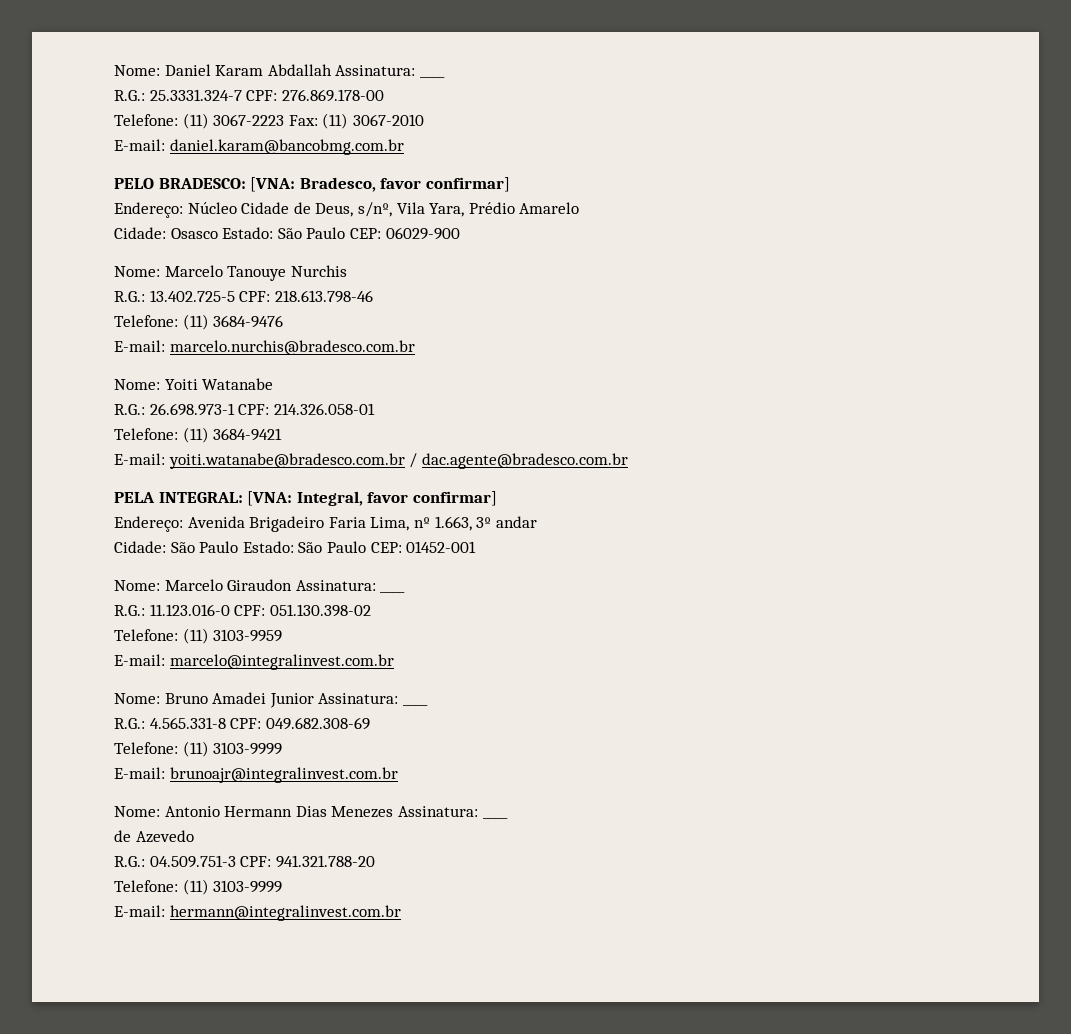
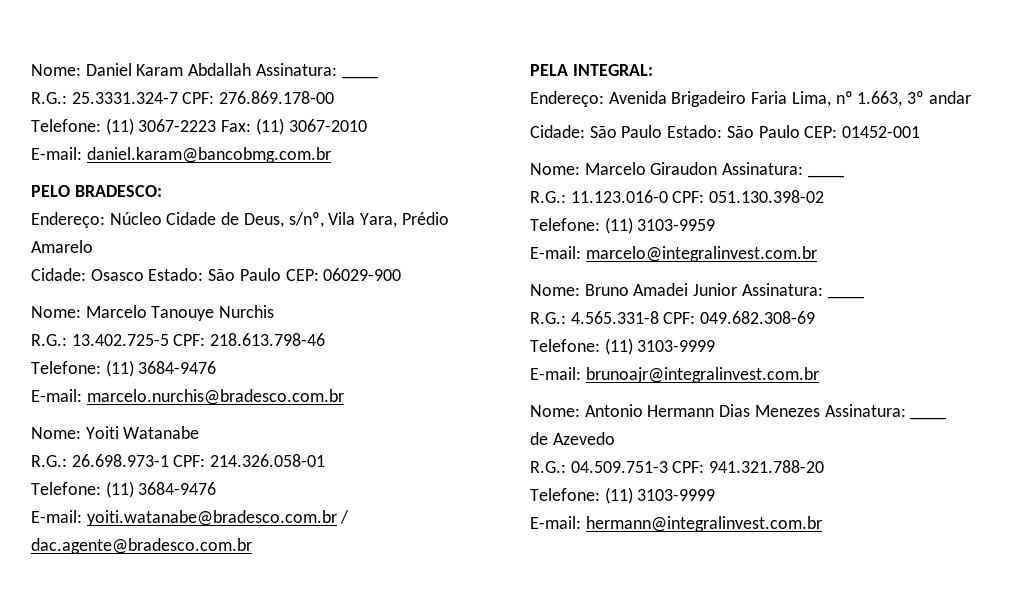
- PELO BRADESCO: [VNA: Bradesco, favor confirmar]
+ PELO BRADESCO:
  R.G.: 26.698.973-1 CPF: 214.326.058-01
- Telefone: (11) 3684-9421
+ Telefone: (11) 3684-9476
- PELA INTEGRAL: [VNA: Integral, favor confirmar]
+ PELA INTEGRAL:

